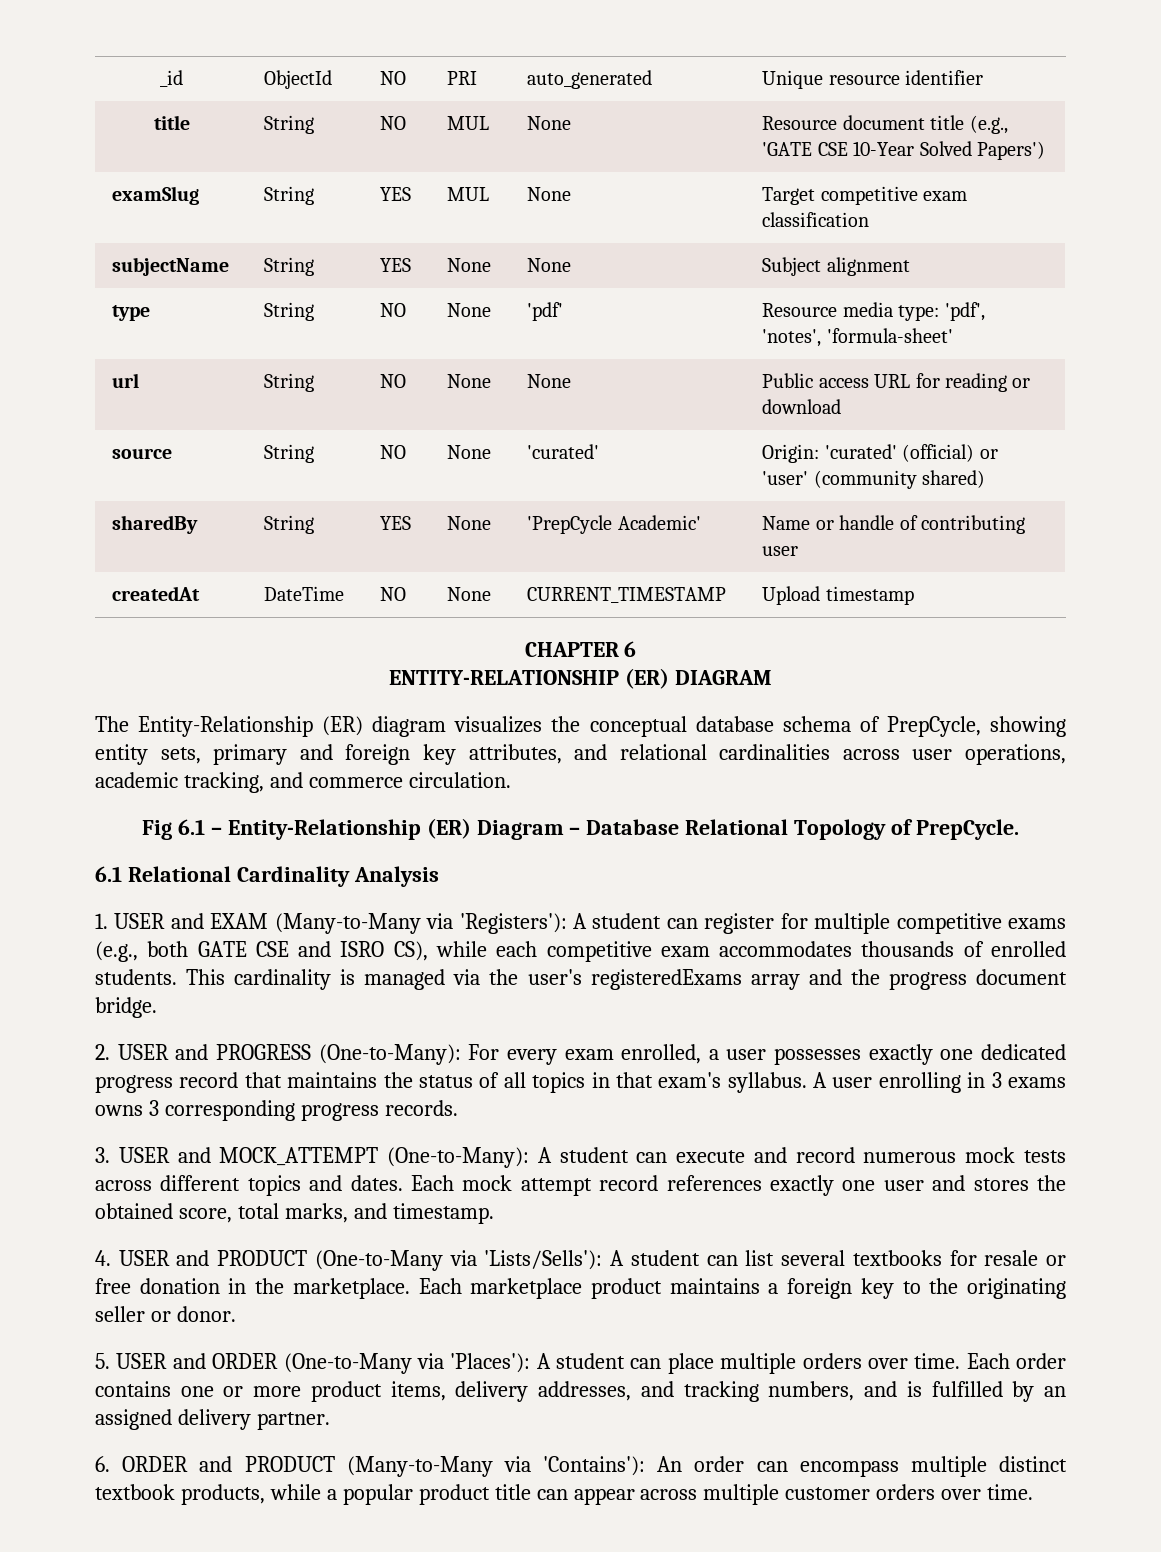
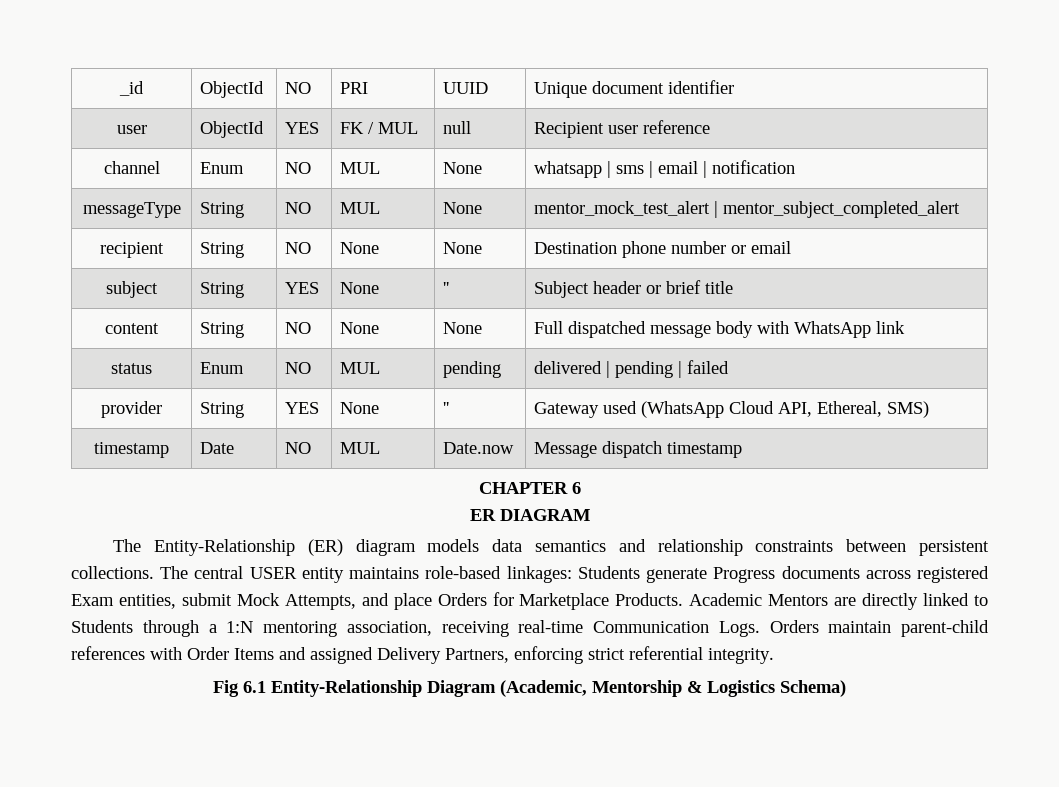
- _id | ObjectId | NO | PRI | auto_generated | Unique resource identifier
+ _id | ObjectId | NO | PRI | UUID | Unique document identifier
- title | String | NO | MUL | None | Resource document title (e.g., 'GATE CSE 10-Year Solved Papers')
- examSlug | String | YES | MUL | None | Target competitive exam classification
- subjectName | String | YES | None | None | Subject alignment
- type | String | NO | None | 'pdf' | Resource media type: 'pdf', 'notes', 'formula-sheet'
- url | String | NO | None | None | Public access URL for reading or download
- source | String | NO | None | 'curated' | Origin: 'curated' (official) or 'user' (community shared)
- sharedBy | String | YES | None | 'PrepCycle Academic' | Name or handle of contributing user
- createdAt | DateTime | NO | None | CURRENT_TIMESTAMP | Upload timestamp
+ user | ObjectId | YES | FK / MUL | null | Recipient user reference
+ channel | Enum | NO | MUL | None | whatsapp | sms | email | notification
+ messageType | String | NO | MUL | None | mentor_mock_test_alert | mentor_subject_completed_alert
+ recipient | String | NO | None | None | Destination phone number or email
+ subject | String | YES | None | '' | Subject header or brief title
+ content | String | NO | None | None | Full dispatched message body with WhatsApp link
+ status | Enum | NO | MUL | pending | delivered | pending | failed
+ provider | String | YES | None | '' | Gateway used (WhatsApp Cloud API, Ethereal, SMS)
+ timestamp | Date | NO | MUL | Date.now | Message dispatch timestamp
- ENTITY-RELATIONSHIP (ER) DIAGRAM
+ ER DIAGRAM
- The Entity-Relationship (ER) diagram visualizes the conceptual database schema of PrepCycle, showing entity sets, primary and foreign key attributes, and relational cardinalities across user operations, academic tracking, and commerce circulation.
- Fig 6.1 – Entity-Relationship (ER) Diagram – Database Relational Topology of PrepCycle.
- 6.1 Relational Cardinality Analysis
- 1. USER and EXAM (Many-to-Many via 'Registers'): A student can register for multiple competitive exams (e.g., both GATE CSE and ISRO CS), while each competitive exam accommodates thousands of enrolled students. This cardinality is managed via the user's registeredExams array and the progress document bridge.
- 2. USER and PROGRESS (One-to-Many): For every exam enrolled, a user possesses exactly one dedicated progress record that maintains the status of all topics in that exam's syllabus. A user enrolling in 3 exams owns 3 corresponding progress records.
- 3. USER and MOCK_ATTEMPT (One-to-Many): A student can execute and record numerous mock tests across different topics and dates. Each mock attempt record references exactly one user and stores the obtained score, total marks, and timestamp.
- 4. USER and PRODUCT (One-to-Many via 'Lists/Sells'): A student can list several textbooks for resale or free donation in the marketplace. Each marketplace product maintains a foreign key to the originating seller or donor.
- 5. USER and ORDER (One-to-Many via 'Places'): A student can place multiple orders over time. Each order contains one or more product items, delivery addresses, and tracking numbers, and is fulfilled by an assigned delivery partner.
- 6. ORDER and PRODUCT (Many-to-Many via 'Contains'): An order can encompass multiple distinct textbook products, while a popular product title can appear across multiple customer orders over time.
+ The Entity-Relationship (ER) diagram models data semantics and relationship constraints between persistent collections. The central USER entity maintains role-based linkages: Students generate Progress documents across registered Exam entities, submit Mock Attempts, and place Orders for Marketplace Products. Academic Mentors are directly linked to Students through a 1:N mentoring association, receiving real-time Communication Logs. Orders maintain parent-child references with Order Items and assigned Delivery Partners, enforcing strict referential integrity.
+ Fig 6.1 Entity-Relationship Diagram (Academic, Mentorship & Logistics Schema)

